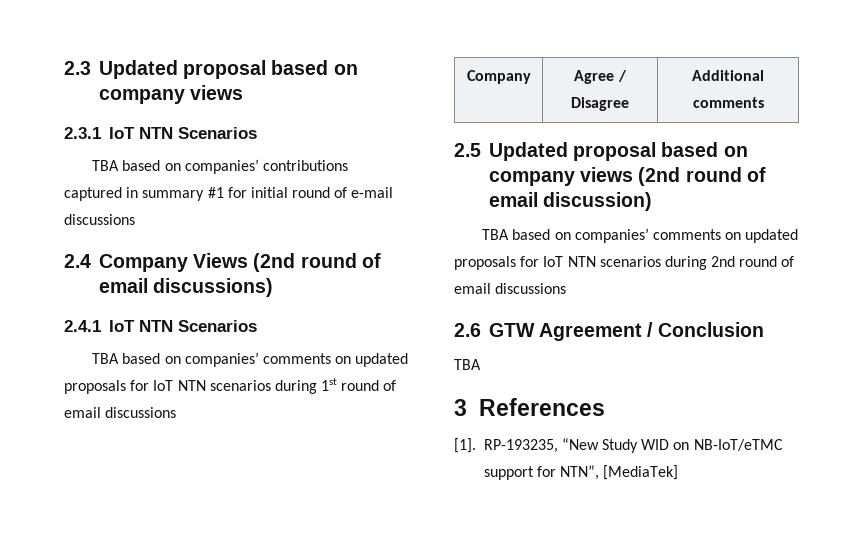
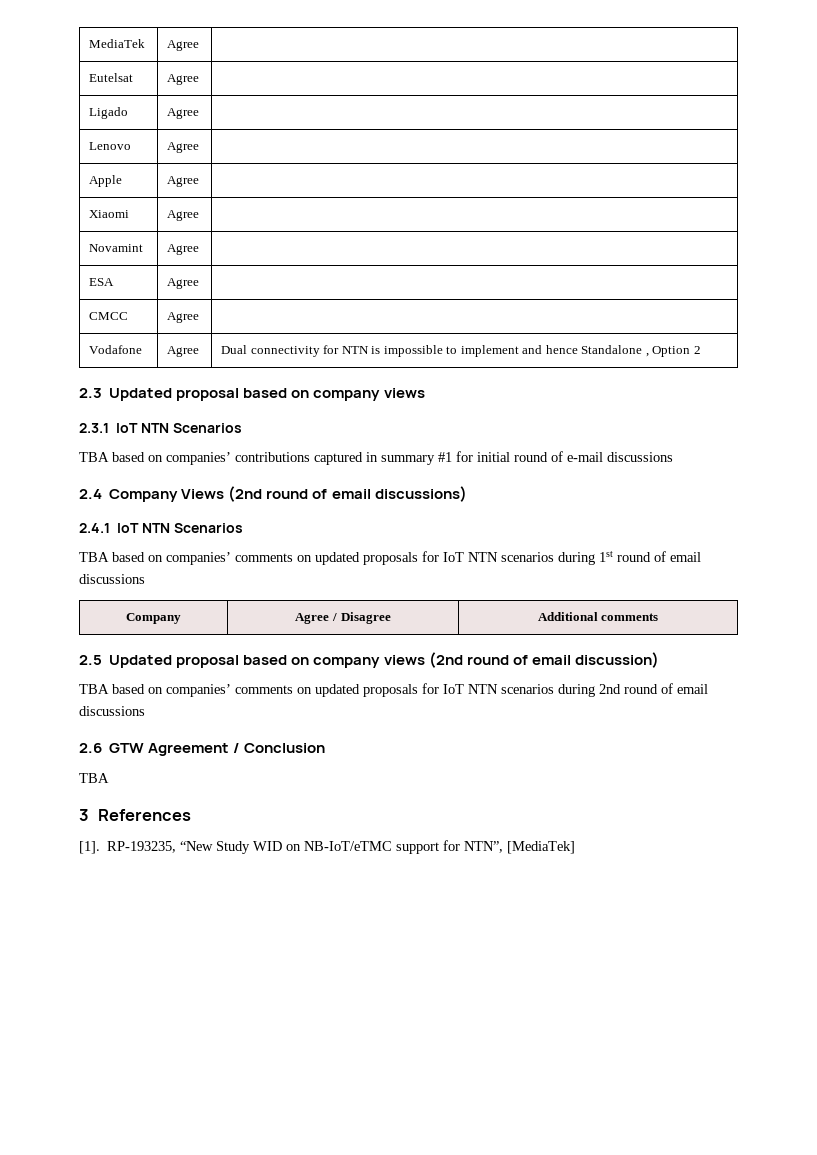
+ MediaTek | Agree |
+ Eutelsat | Agree |
+ Ligado | Agree |
+ Lenovo | Agree |
+ Apple | Agree |
+ Xiaomi | Agree |
+ Novamint | Agree |
+ ESA | Agree |
+ CMCC | Agree |
+ Vodafone | Agree | Dual connectivity for NTN is impossible to implement and hence Standalone , Option 2

